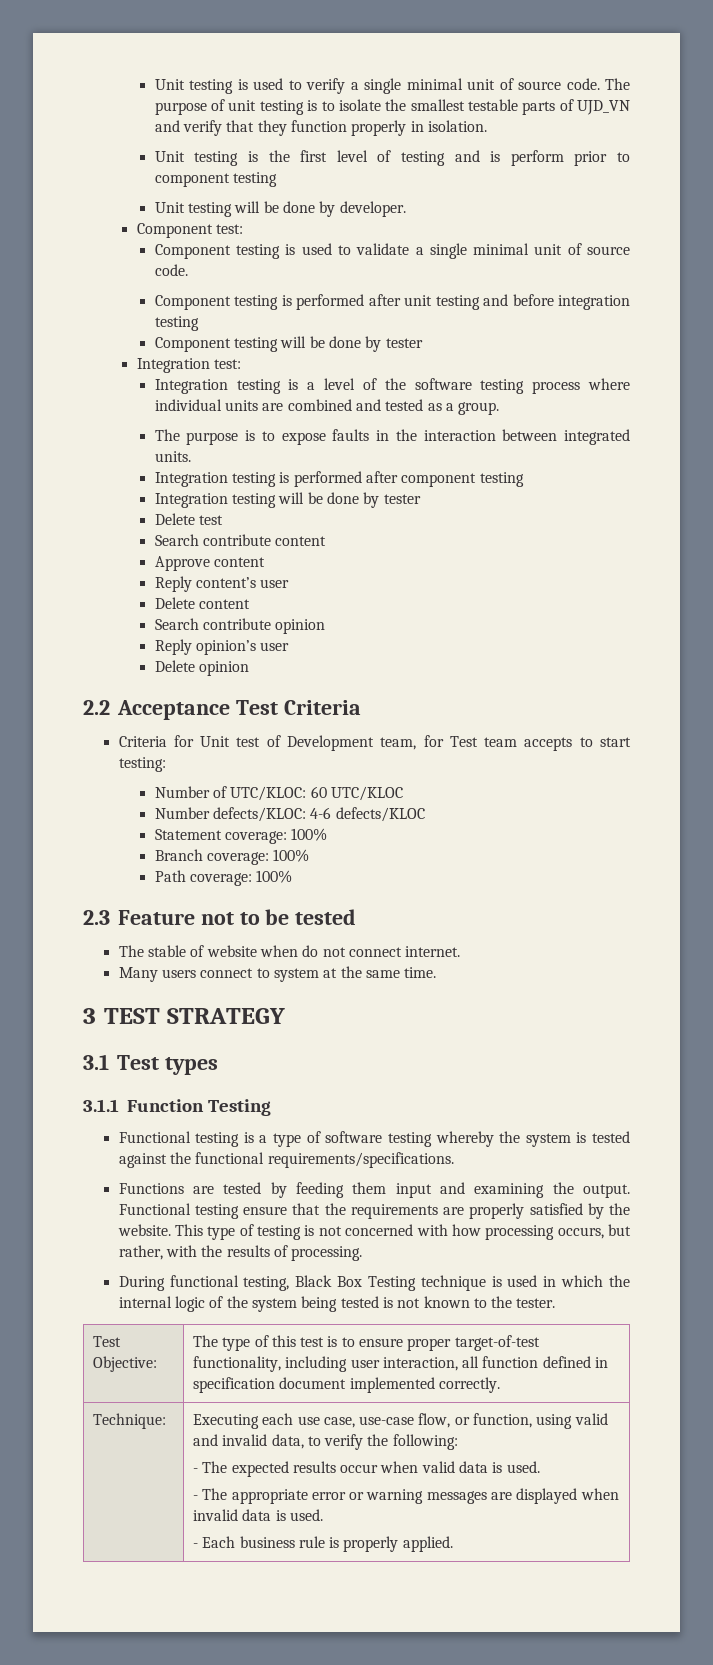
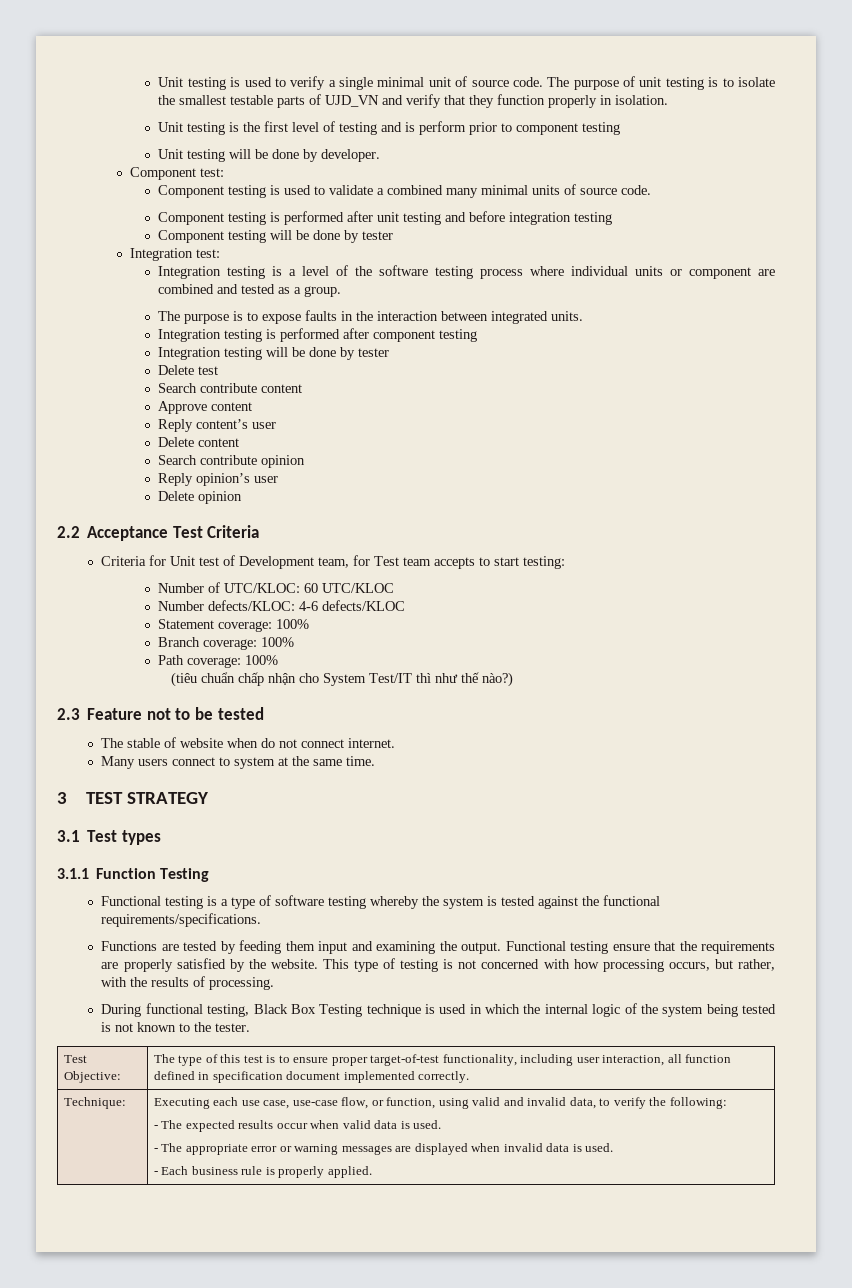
- Component testing is used to validate a single minimal unit of source code.
+ Component testing is used to validate a combined many minimal units of source code.
- Integration testing is a level of the software testing process where individual units are combined and tested as a group.
+ Integration testing is a level of the software testing process where individual units or component are combined and tested as a group.
+ (tiêu chuẩn chấp nhận cho System Test/IT thì như thế nào?)

